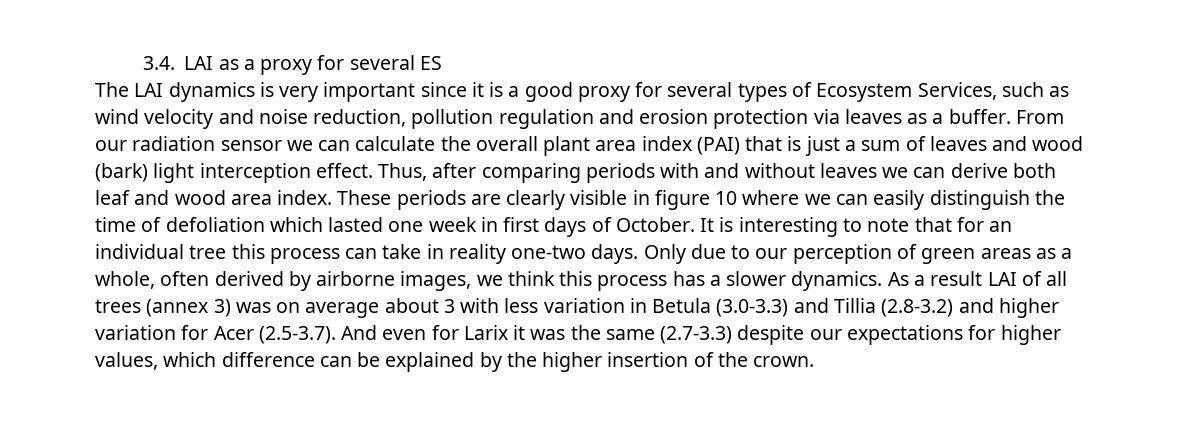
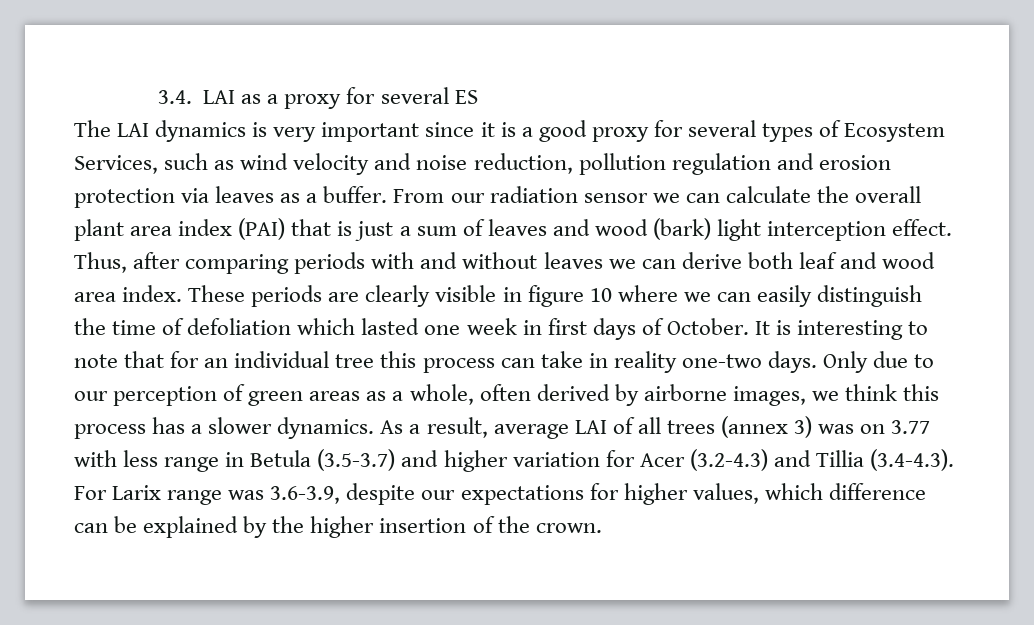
- As a result LAI of all trees (annex 3) was on average about 3 with less variation in Betula (3.0-3.3) and Tillia (2.8-3.2) and higher variation for Acer (2.5-3.7). And even for Larix it was the same (2.7-3.3) despite our expectations for higher values, which difference can be explained by the higher insertion of the crown.
+ As a result, average LAI of all trees (annex 3) was on 3.77 with less range in Betula (3.5-3.7) and higher variation for Acer (3.2-4.3) and Tillia (3.4-4.3). For Larix range was 3.6-3.9, despite our expectations for higher values, which difference can be explained by the higher insertion of the crown.

